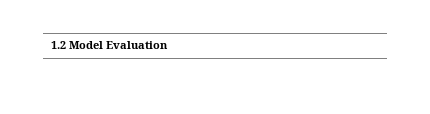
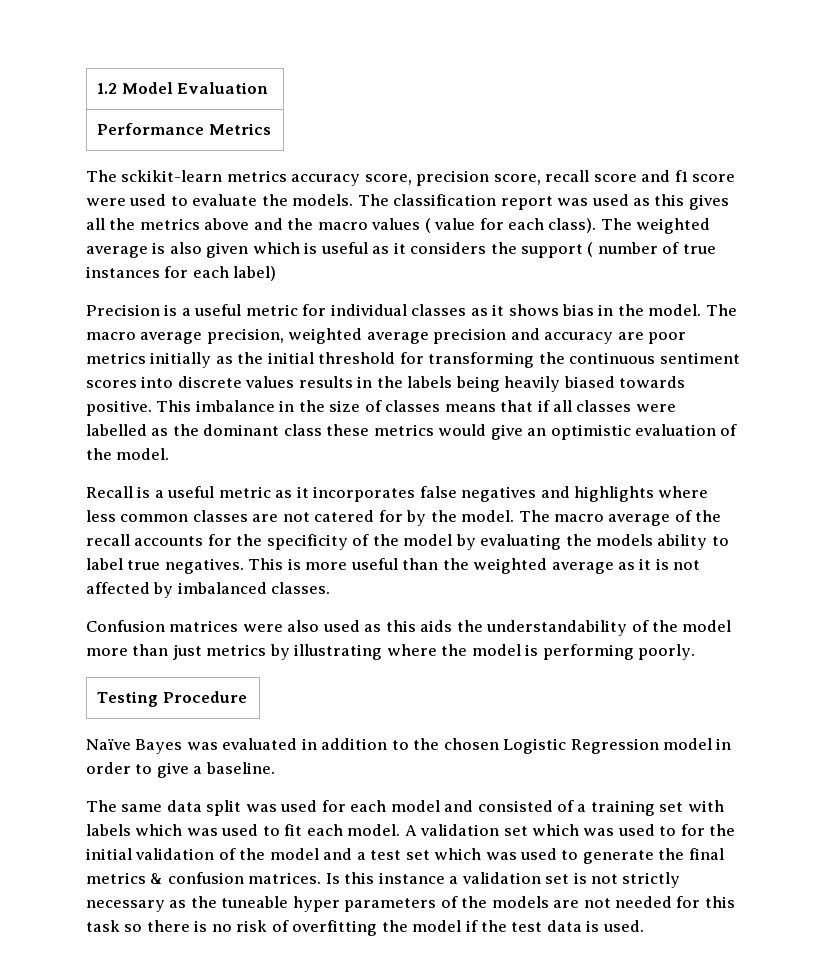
+ Performance Metrics
+ The sckikit-learn metrics accuracy score, precision score, recall score and f1 score were used to evaluate the models. The classification report was used as this gives all the metrics above and the macro values ( value for each class). The weighted average is also given which is useful as it considers the support ( number of true instances for each label)
+ Precision is a useful metric for individual classes as it shows bias in the model. The macro average precision, weighted average precision and accuracy are poor metrics initially as the initial threshold for transforming the continuous sentiment scores into discrete values results in the labels being heavily biased towards positive. This imbalance in the size of classes means that if all classes were labelled as the dominant class these metrics would give an optimistic evaluation of the model.
+ Recall is a useful metric as it incorporates false negatives and highlights where less common classes are not catered for by the model. The macro average of the recall accounts for the specificity of the model by evaluating the models ability to label true negatives. This is more useful than the weighted average as it is not affected by imbalanced classes.
+ Confusion matrices were also used as this aids the understandability of the model more than just metrics by illustrating where the model is performing poorly.
+ Testing Procedure
+ Naïve Bayes was evaluated in addition to the chosen Logistic Regression model in order to give a baseline.
+ The same data split was used for each model and consisted of a training set with labels which was used to fit each model. A validation set which was used to for the initial validation of the model and a test set which was used to generate the final metrics & confusion matrices. Is this instance a validation set is not strictly necessary as the tuneable hyper parameters of the models are not needed for this task so there is no risk of overfitting the model if the test data is used.

